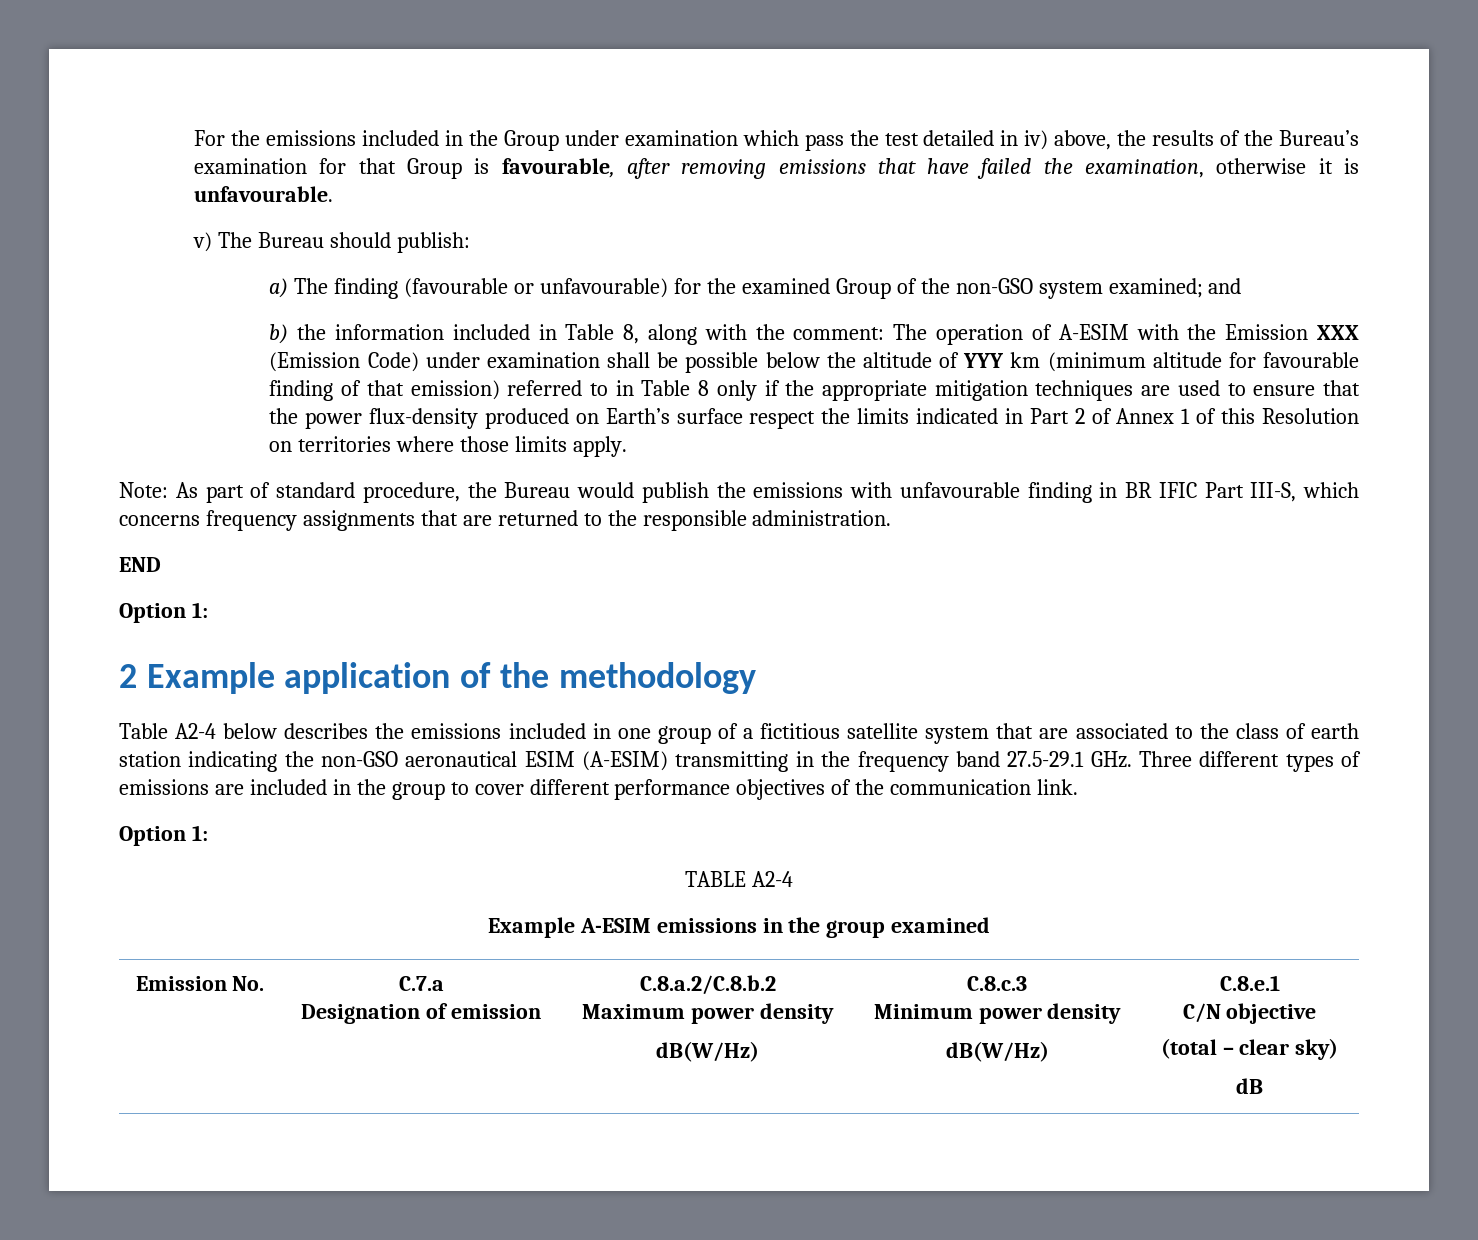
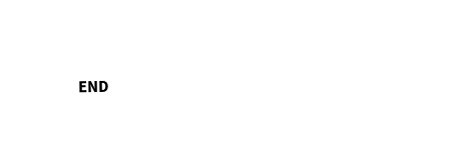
- For the emissions included in the Group under examination which pass the test detailed in iv) above, the results of the Bureau’s examination for that Group is favourable, after removing emissions that have failed the examination, otherwise it is unfavourable.
- v) The Bureau should publish:
- a) The finding (favourable or unfavourable) for the examined Group of the non-GSO system examined; and
- b) the information included in Table 8, along with the comment: The operation of A-ESIM with the Emission XXX (Emission Code) under examination shall be possible below the altitude of YYY km (minimum altitude for favourable finding of that emission) referred to in Table 8 only if the appropriate mitigation techniques are used to ensure that the power flux-density produced on Earth’s surface respect the limits indicated in Part 2 of Annex 1 of this Resolution on territories where those limits apply.
- Note: As part of standard procedure, the Bureau would publish the emissions with unfavourable finding in BR IFIC Part III-S, which concerns frequency assignments that are returned to the responsible administration.
  END
- Option 1:
- 2 Example application of the methodology
- Table A2-4 below describes the emissions included in one group of a fictitious satellite system that are associated to the class of earth station indicating the non-GSO aeronautical ESIM (A-ESIM) transmitting in the frequency band 27.5-29.1 GHz. Three different types of emissions are included in the group to cover different performance objectives of the communication link.
- Option 1:
- TABLE A2-4
- Example A-ESIM emissions in the group examined
- Emission No. | C.7.a
- Designation of emission | C.8.a.2/C.8.b.2
- Maximum power density
- dB(W/Hz) | C.8.c.3
- Minimum power density
- dB(W/Hz) | C.8.e.1
- C/N objective
- (total – clear sky)
- dB

